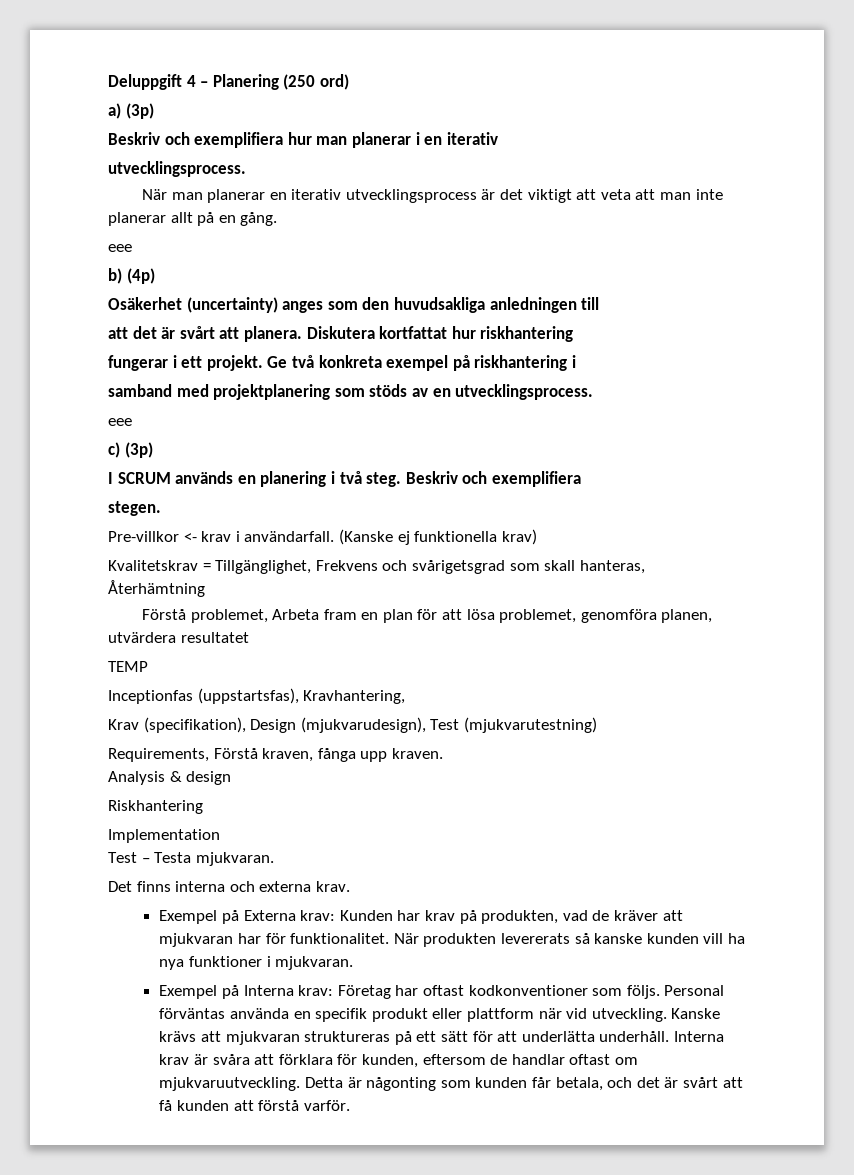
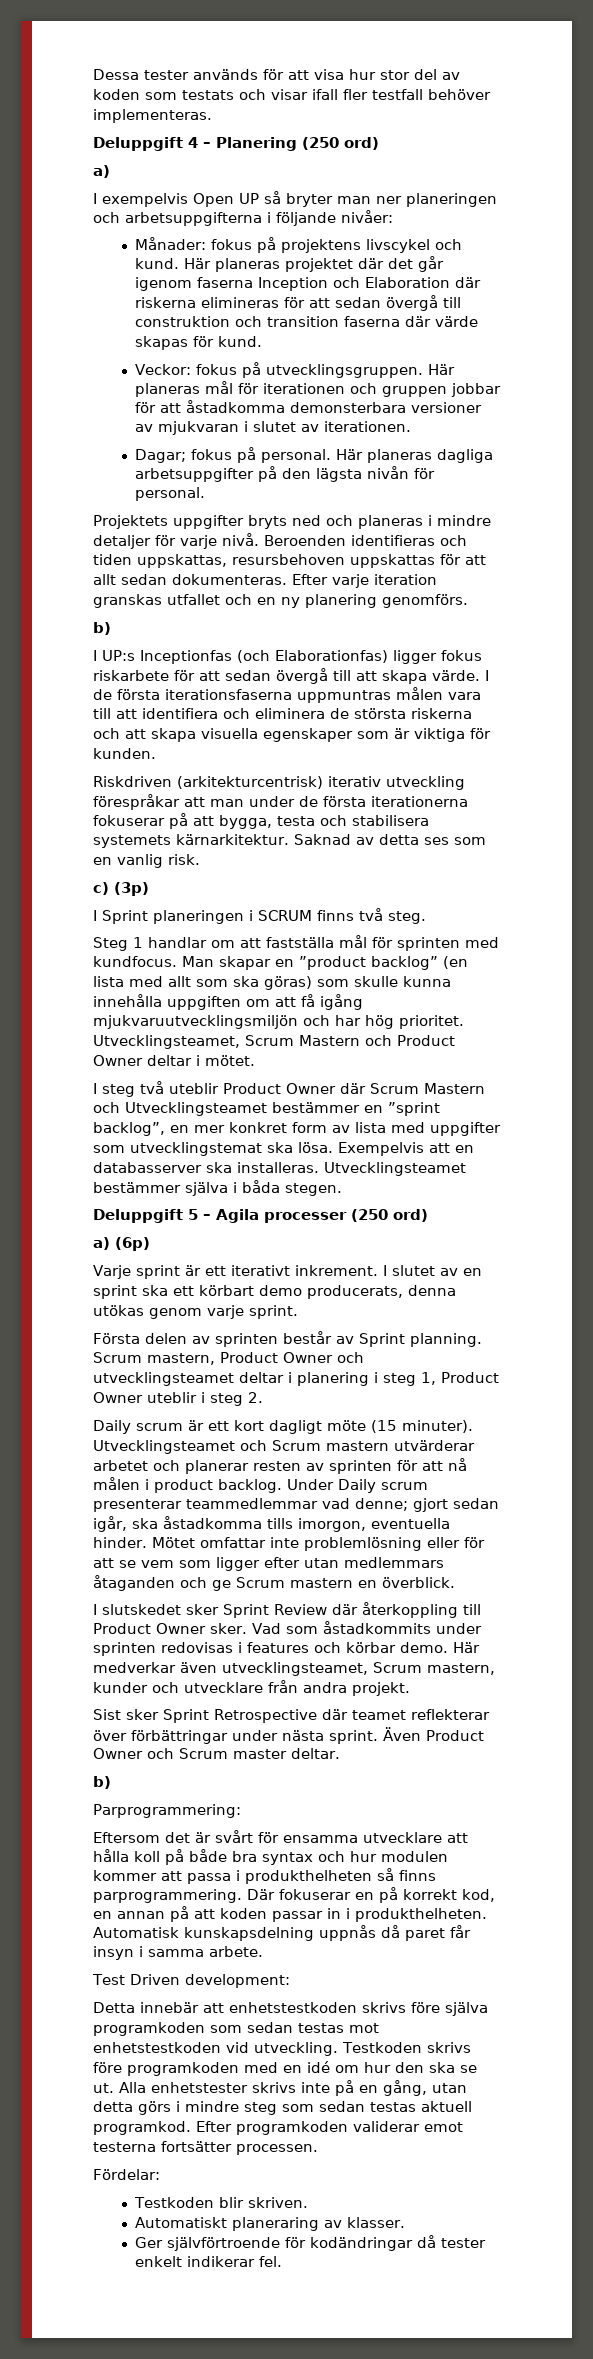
+ Dessa tester används för att visa hur stor del av koden som testats och visar ifall fler testfall behöver implementeras.
  Deluppgift 4 – Planering (250 ord)
- a) (3p)
- Beskriv och exemplifiera hur man planerar i en iterativ
- utvecklingsprocess.
- När man planerar en iterativ utvecklingsprocess är det viktigt att veta att man inte planerar allt på en gång.
- eee
- b) (4p)
- Osäkerhet (uncertainty) anges som den huvudsakliga anledningen till
- att det är svårt att planera. Diskutera kortfattat hur riskhantering
- fungerar i ett projekt. Ge två konkreta exempel på riskhantering i
- samband med projektplanering som stöds av en utvecklingsprocess.
- eee
+ a)
+ I exempelvis Open UP så bryter man ner planeringen och arbetsuppgifterna i följande nivåer:
+ Månader: fokus på projektens livscykel och kund. Här planeras projektet där det går igenom faserna Inception och Elaboration där riskerna elimineras för att sedan övergå till construktion och transition faserna där värde skapas för kund.
+ Veckor: fokus på utvecklingsgruppen. Här planeras mål för iterationen och gruppen jobbar för att åstadkomma demonsterbara versioner av mjukvaran i slutet av iterationen.
+ Dagar; fokus på personal. Här planeras dagliga arbetsuppgifter på den lägsta nivån för personal.
+ Projektets uppgifter bryts ned och planeras i mindre detaljer för varje nivå. Beroenden identifieras och tiden uppskattas, resursbehoven uppskattas för att allt sedan dokumenteras. Efter varje iteration granskas utfallet och en ny planering genomförs.
+ b)
+ I UP:s Inceptionfas (och Elaborationfas) ligger fokus riskarbete för att sedan övergå till att skapa värde. I de första iterationsfaserna uppmuntras målen vara till att identifiera och eliminera de största riskerna och att skapa visuella egenskaper som är viktiga för kunden.
+ Riskdriven (arkitekturcentrisk) iterativ utveckling förespråkar att man under de första iterationerna fokuserar på att bygga, testa och stabilisera systemets kärnarkitektur. Saknad av detta ses som en vanlig risk.
  c) (3p)
- I SCRUM används en planering i två steg. Beskriv och exemplifiera
- stegen.
- Pre-villkor <- krav i användarfall. (Kanske ej funktionella krav)
- Kvalitetskrav = Tillgänglighet, Frekvens och svårigetsgrad som skall hanteras, Återhämtning
- Förstå problemet, Arbeta fram en plan för att lösa problemet, genomföra planen, utvärdera resultatet
- TEMP
- Inceptionfas (uppstartsfas), Kravhantering,
- Krav (specifikation), Design (mjukvarudesign), Test (mjukvarutestning)
- Requirements, Förstå kraven, fånga upp kraven.
- Analysis & design
- Riskhantering
- Implementation
- Test – Testa mjukvaran.
- Det finns interna och externa krav.
- Exempel på Externa krav: Kunden har krav på produkten, vad de kräver att mjukvaran har för funktionalitet. När produkten levererats så kanske kunden vill ha nya funktioner i mjukvaran.
- Exempel på Interna krav: Företag har oftast kodkonventioner som följs. Personal förväntas använda en specifik produkt eller plattform när vid utveckling. Kanske krävs att mjukvaran struktureras på ett sätt för att underlätta underhåll. Interna krav är svåra att förklara för kunden, eftersom de handlar oftast om mjukvaruutveckling. Detta är någonting som kunden får betala, och det är svårt att få kunden att förstå varför.
+ I Sprint planeringen i SCRUM finns två steg.
+ Steg 1 handlar om att fastställa mål för sprinten med kundfocus. Man skapar en ”product backlog” (en lista med allt som ska göras) som skulle kunna innehålla uppgiften om att få igång mjukvaruutvecklingsmiljön och har hög prioritet. Utvecklingsteamet, Scrum Mastern och Product Owner deltar i mötet.
+ I steg två uteblir Product Owner där Scrum Mastern och Utvecklingsteamet bestämmer en ”sprint backlog”, en mer konkret form av lista med uppgifter som utvecklingstemat ska lösa. Exempelvis att en databasserver ska installeras. Utvecklingsteamet bestämmer själva i båda stegen.
+ Deluppgift 5 – Agila processer (250 ord)
+ a) (6p)
+ Varje sprint är ett iterativt inkrement. I slutet av en sprint ska ett körbart demo producerats, denna utökas genom varje sprint.
+ Första delen av sprinten består av Sprint planning. Scrum mastern, Product Owner och utvecklingsteamet deltar i planering i steg 1, Product Owner uteblir i steg 2.
+ Daily scrum är ett kort dagligt möte (15 minuter). Utvecklingsteamet och Scrum mastern utvärderar arbetet och planerar resten av sprinten för att nå målen i product backlog. Under Daily scrum presenterar teammedlemmar vad denne; gjort sedan igår, ska åstadkomma tills imorgon, eventuella hinder. Mötet omfattar inte problemlösning eller för att se vem som ligger efter utan medlemmars åtaganden och ge Scrum mastern en överblick.
+ I slutskedet sker Sprint Review där återkoppling till Product Owner sker. Vad som åstadkommits under sprinten redovisas i features och körbar demo. Här medverkar även utvecklingsteamet, Scrum mastern, kunder och utvecklare från andra projekt.
+ Sist sker Sprint Retrospective där teamet reflekterar över förbättringar under nästa sprint. Även Product Owner och Scrum master deltar.
+ b)
+ Parprogrammering:
+ Eftersom det är svårt för ensamma utvecklare att hålla koll på både bra syntax och hur modulen kommer att passa i produkthelheten så finns parprogrammering. Där fokuserar en på korrekt kod, en annan på att koden passar in i produkthelheten. Automatisk kunskapsdelning uppnås då paret får insyn i samma arbete.
+ Test Driven development:
+ Detta innebär att enhetstestkoden skrivs före själva programkoden som sedan testas mot enhetstestkoden vid utveckling. Testkoden skrivs före programkoden med en idé om hur den ska se ut. Alla enhetstester skrivs inte på en gång, utan detta görs i mindre steg som sedan testas aktuell programkod. Efter programkoden validerar emot testerna fortsätter processen.
+ Fördelar:
+ Testkoden blir skriven.
+ Automatiskt planeraring av klasser.
+ Ger självförtroende för kodändringar då tester enkelt indikerar fel.

